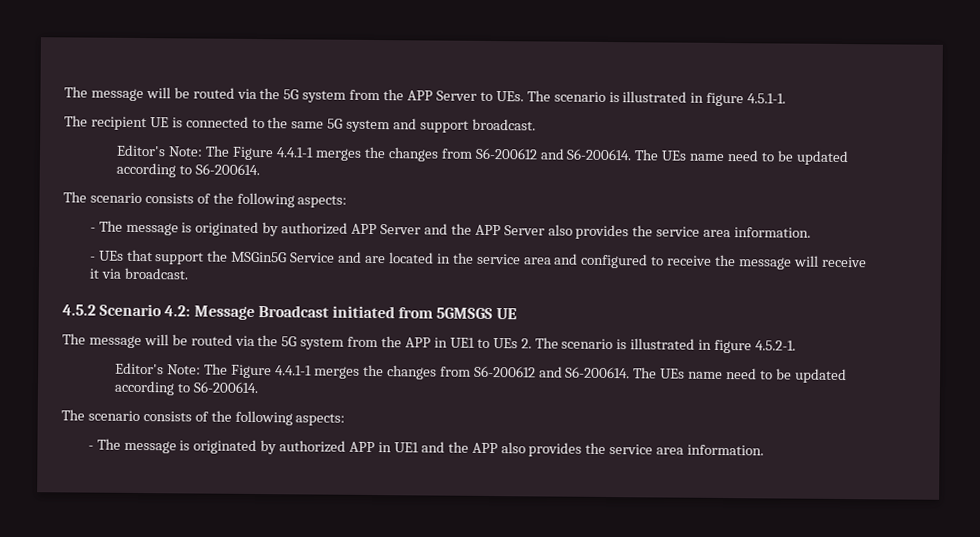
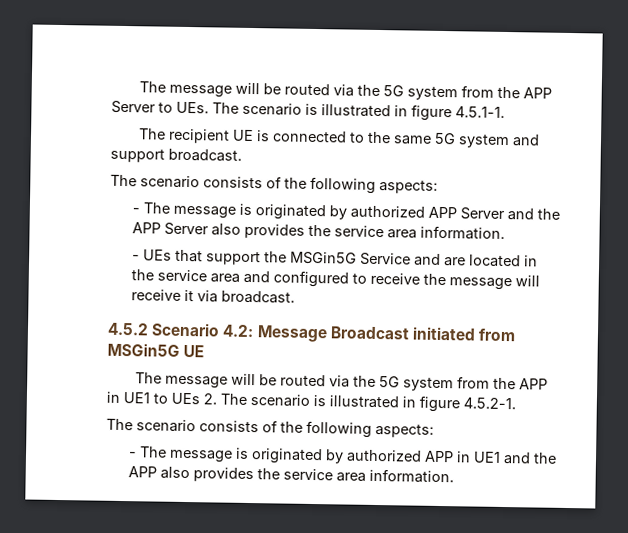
  The recipient UE is connected to the same 5G system and support broadcast.
- Editor's Note: The Figure 4.4.1-1 merges the changes from S6-200612 and S6-200614. The UEs name need to be updated according to S6-200614.
- 4.5.2 Scenario 4.2: Message Broadcast initiated from 5GMSGS UE
+ 4.5.2 Scenario 4.2: Message Broadcast initiated from MSGin5G UE
  The message will be routed via the 5G system from the APP in UE1 to UEs 2. The scenario is illustrated in figure 4.5.2-1.
- Editor's Note: The Figure 4.4.1-1 merges the changes from S6-200612 and S6-200614. The UEs name need to be updated according to S6-200614.

